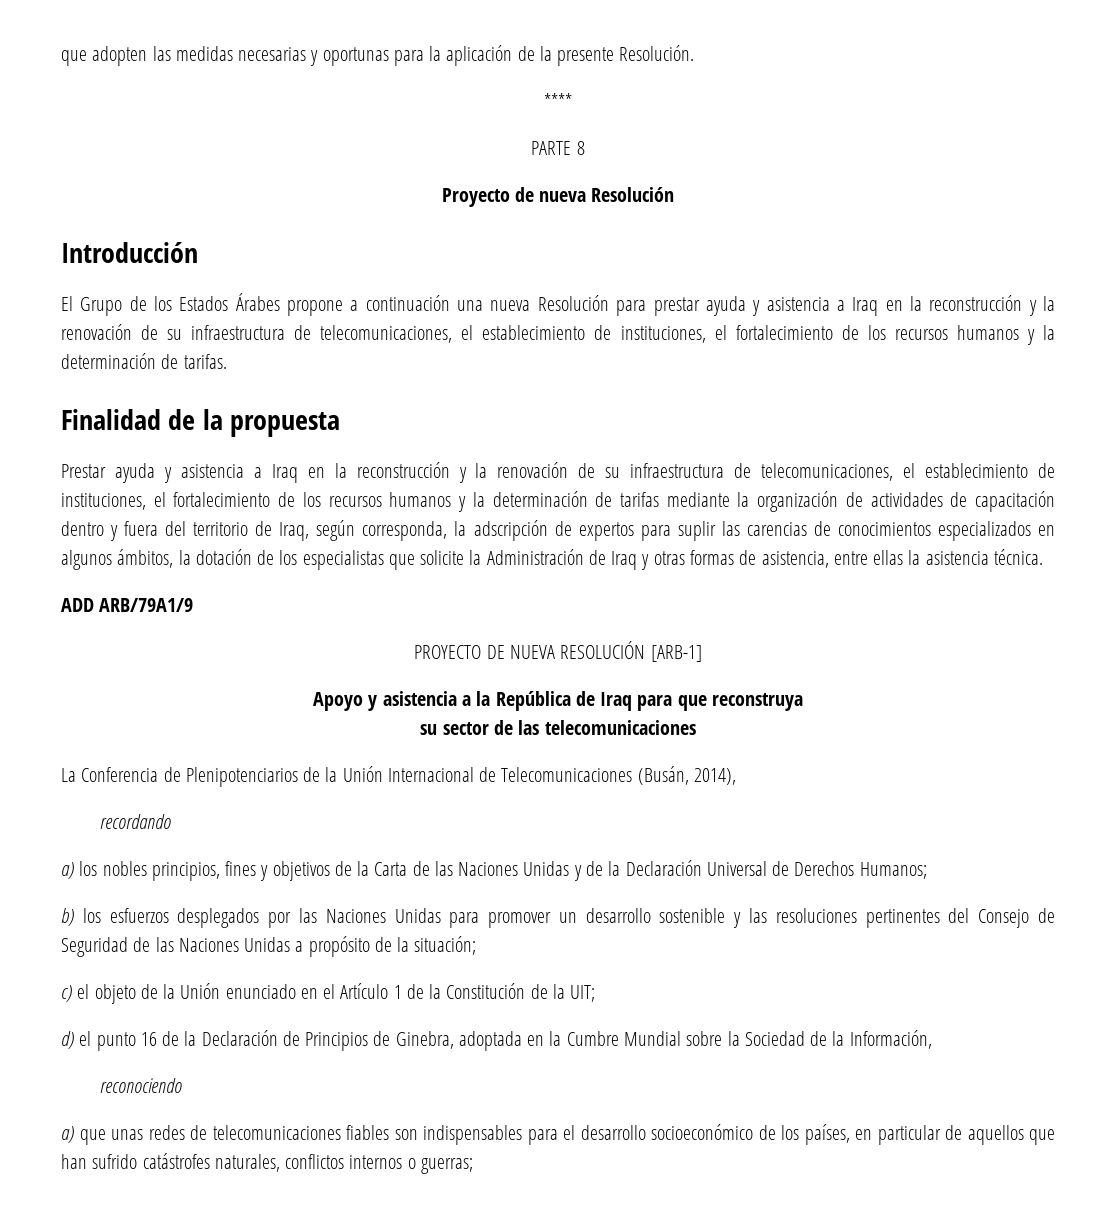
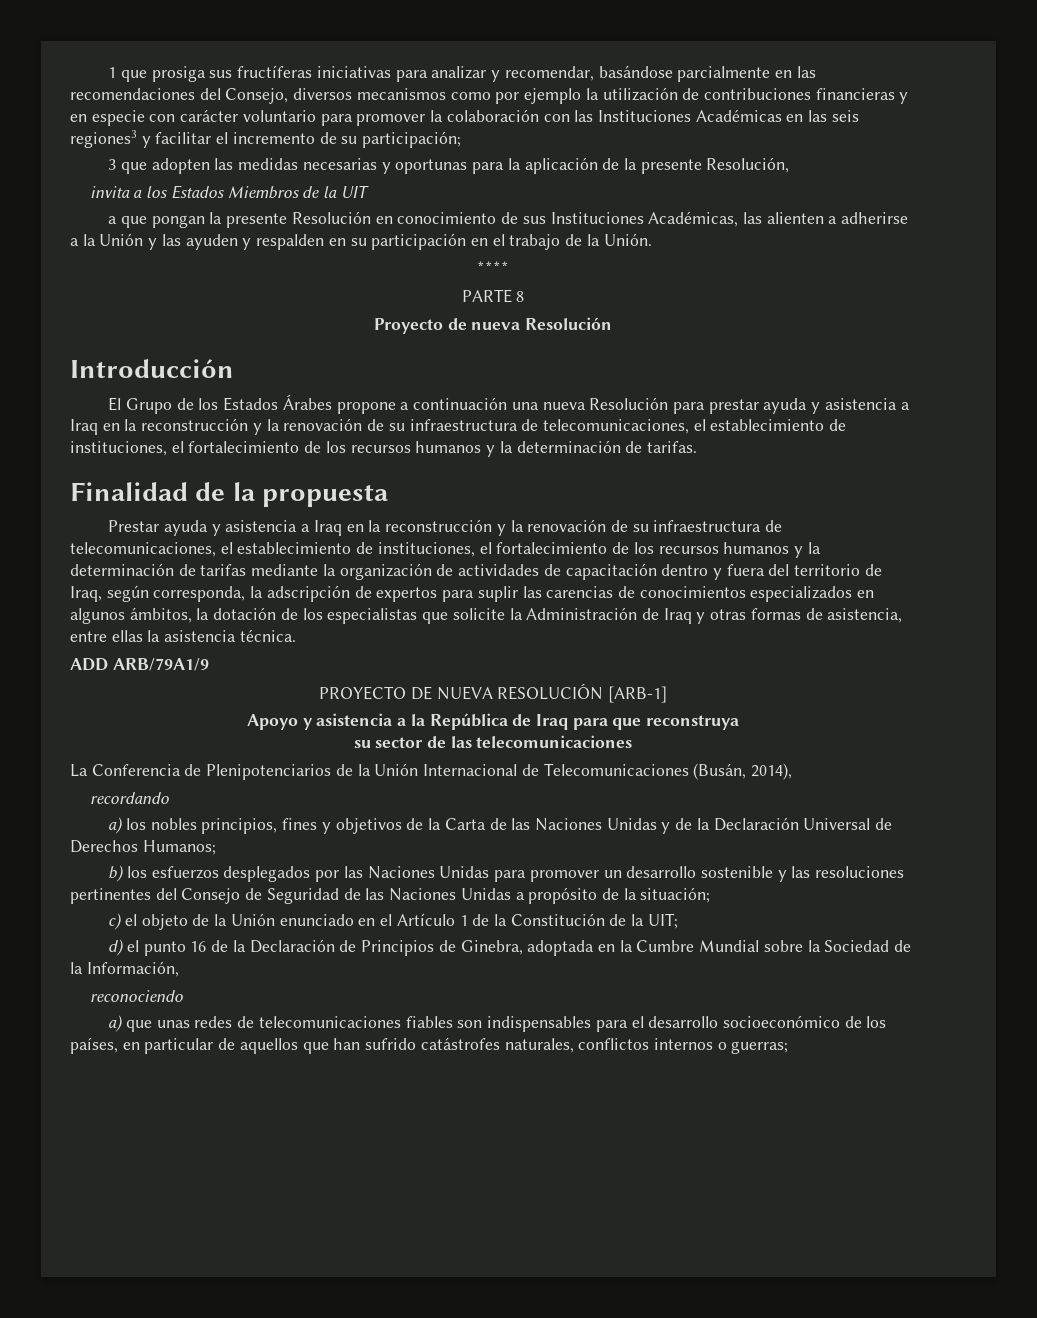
- que adopten las medidas necesarias y oportunas para la aplicación de la presente Resolución.
+ 1 que prosiga sus fructíferas iniciativas para analizar y recomendar, basándose parcialmente en las recomendaciones del Consejo, diversos mecanismos como por ejemplo la utilización de contribuciones financieras y en especie con carácter voluntario para promover la colaboración con las Instituciones Académicas en las seis regiones3 y facilitar el incremento de su participación;
+ 3 que adopten las medidas necesarias y oportunas para la aplicación de la presente Resolución,
+ invita a los Estados Miembros de la UIT
+ a que pongan la presente Resolución en conocimiento de sus Instituciones Académicas, las alienten a adherirse a la Unión y las ayuden y respalden en su participación en el trabajo de la Unión.

